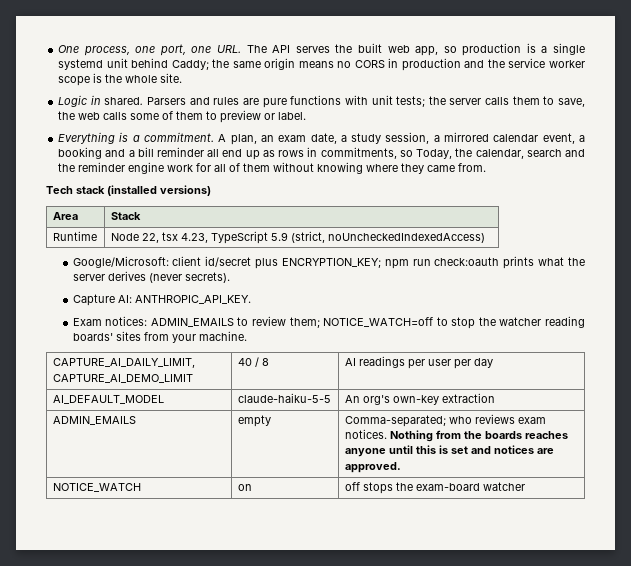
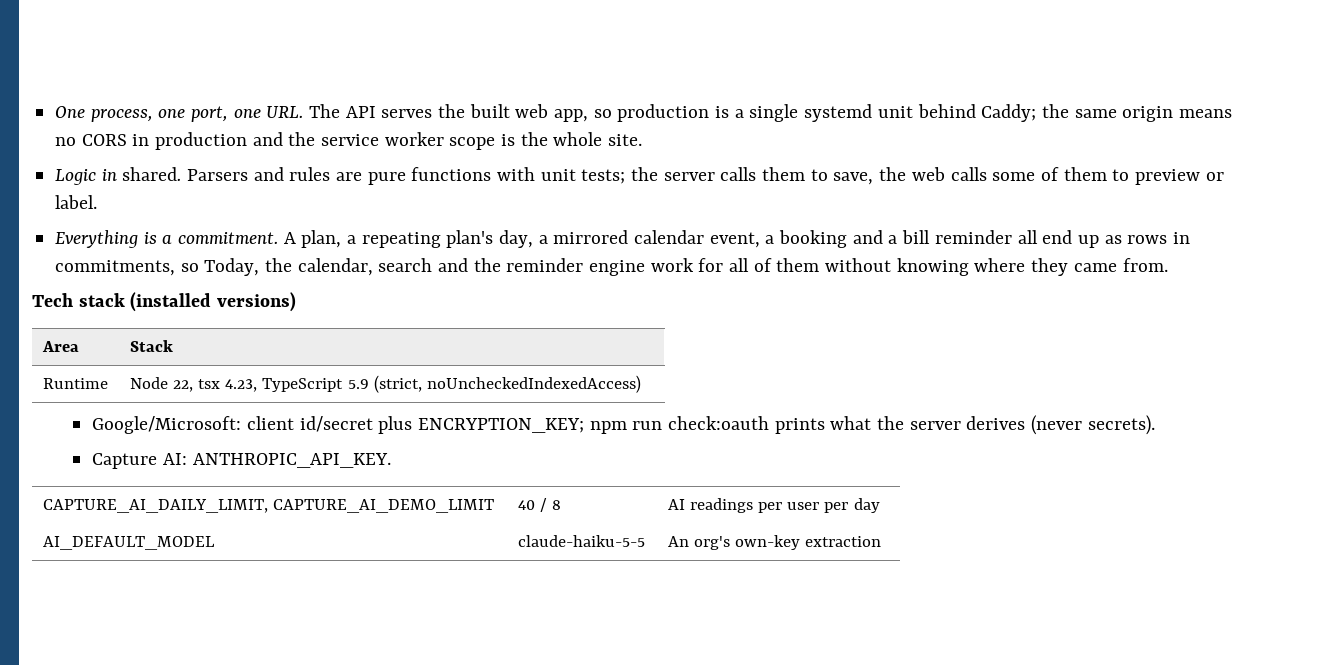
- A plan, an exam date, a study session, a mirrored calendar event, a booking and a bill reminder all end up as rows in commitments, so Today, the calendar, search and the reminder engine work for all of them without knowing where they came from.
+ A plan, a repeating plan's day, a mirrored calendar event, a booking and a bill reminder all end up as rows in commitments, so Today, the calendar, search and the reminder engine work for all of them without knowing where they came from.
- Exam notices: ADMIN_EMAILS to review them; NOTICE_WATCH=off to stop the watcher reading boards' sites from your machine.
- ADMIN_EMAILS | empty | Comma-separated; who reviews exam notices. Nothing from the boards reaches anyone until this is set and notices are approved.
- NOTICE_WATCH | on | off stops the exam-board watcher

